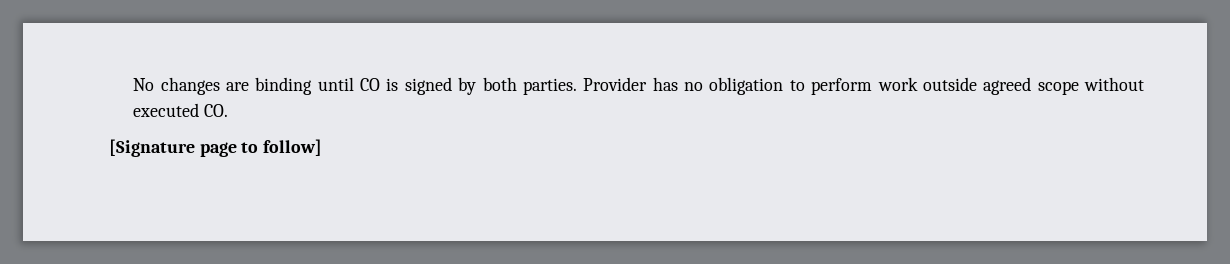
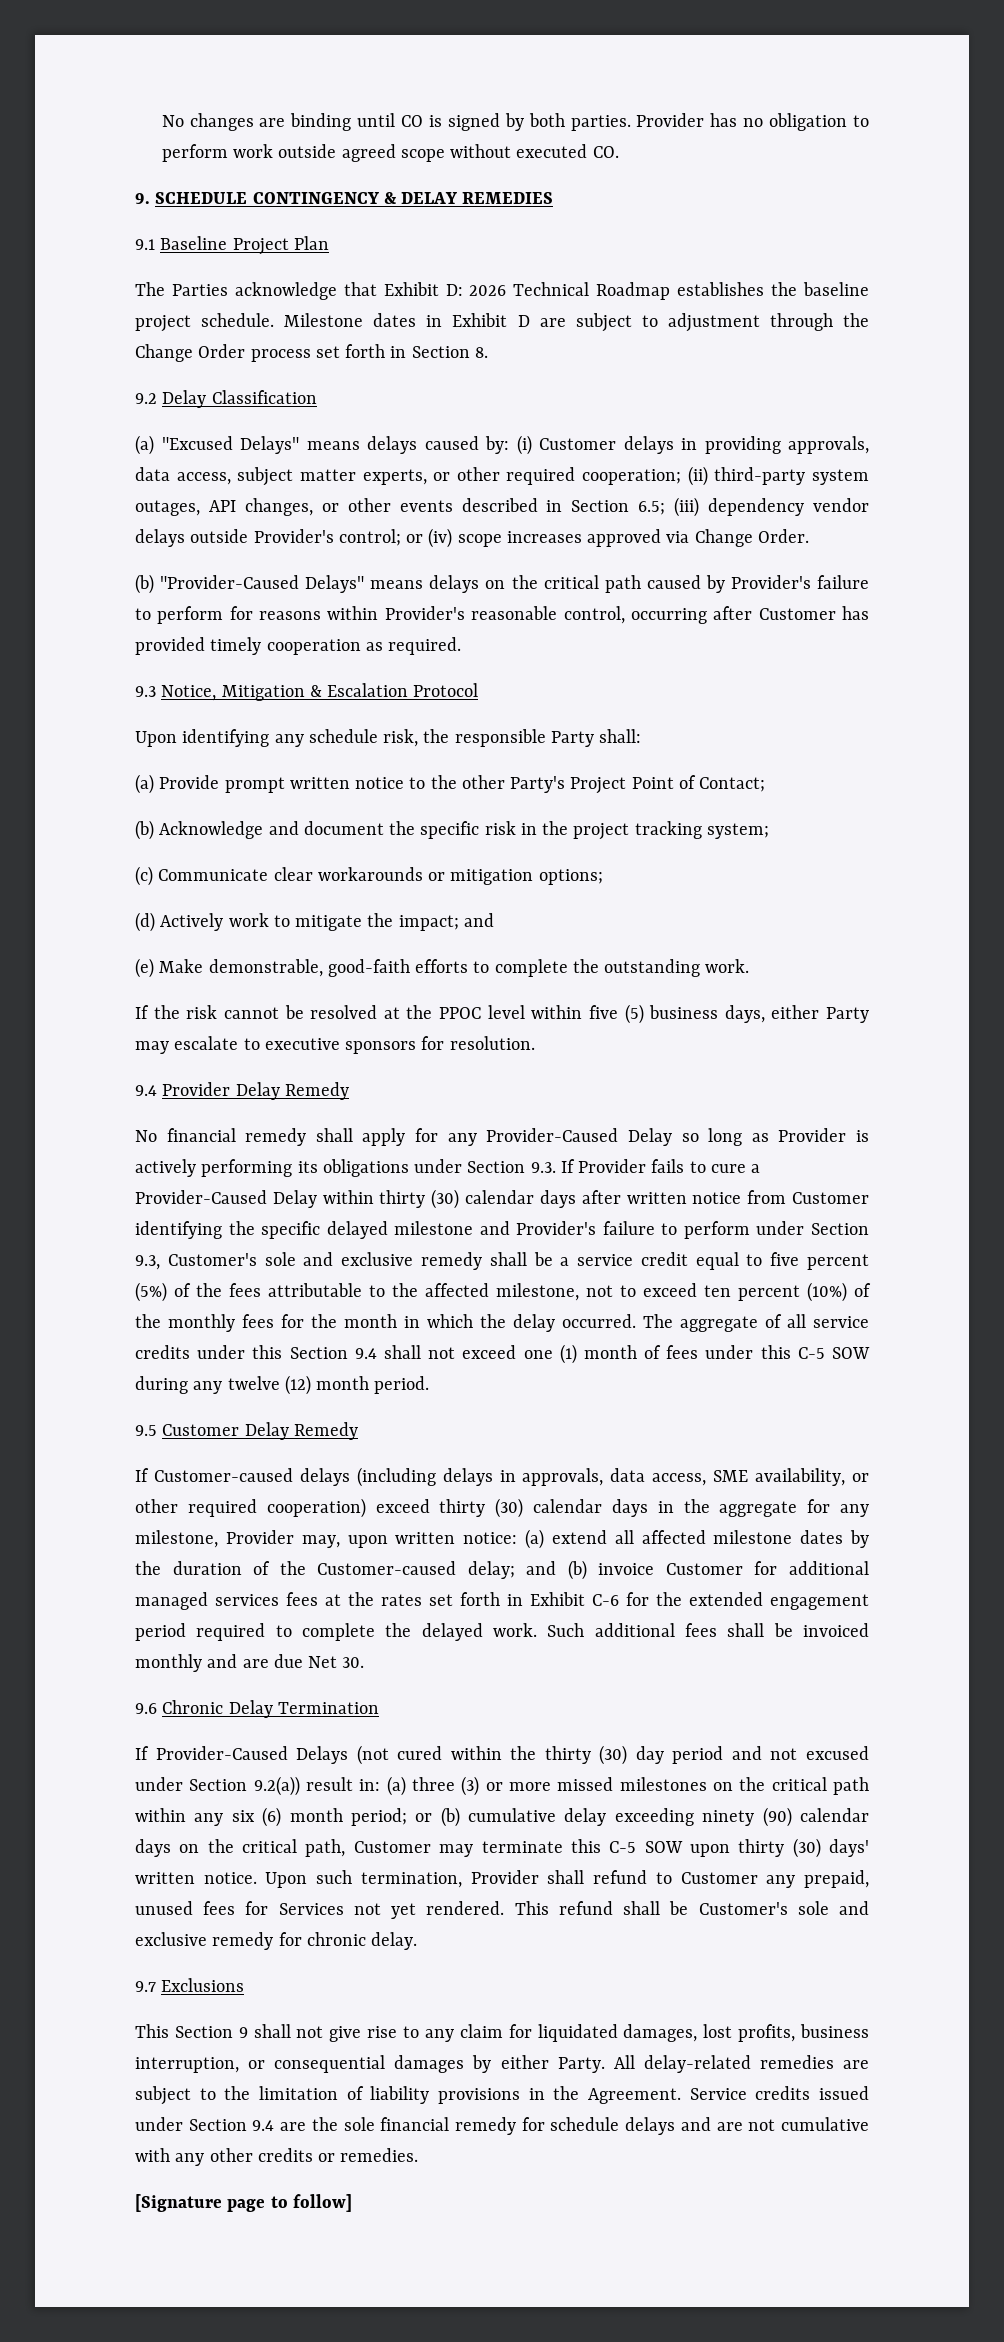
+ 9. SCHEDULE CONTINGENCY & DELAY REMEDIES
+ 9.1 Baseline Project Plan
+ The Parties acknowledge that Exhibit D: 2026 Technical Roadmap establishes the baseline project schedule. Milestone dates in Exhibit D are subject to adjustment through the Change Order process set forth in Section 8.
+ 9.2 Delay Classification
+ (a) "Excused Delays" means delays caused by: (i) Customer delays in providing approvals, data access, subject matter experts, or other required cooperation; (ii) third-party system outages, API changes, or other events described in Section 6.5; (iii) dependency vendor delays outside Provider's control; or (iv) scope increases approved via Change Order.
+ (b) "Provider-Caused Delays" means delays on the critical path caused by Provider's failure to perform for reasons within Provider's reasonable control, occurring after Customer has provided timely cooperation as required.
+ 9.3 Notice, Mitigation & Escalation Protocol
+ Upon identifying any schedule risk, the responsible Party shall:
+ (a) Provide prompt written notice to the other Party's Project Point of Contact;
+ (b) Acknowledge and document the specific risk in the project tracking system;
+ (c) Communicate clear workarounds or mitigation options;
+ (d) Actively work to mitigate the impact; and
+ (e) Make demonstrable, good-faith efforts to complete the outstanding work.
+ If the risk cannot be resolved at the PPOC level within five (5) business days, either Party may escalate to executive sponsors for resolution.
+ 9.4 Provider Delay Remedy
+ No financial remedy shall apply for any Provider-Caused Delay so long as Provider is actively performing its obligations under Section 9.3. If Provider fails to cure a Provider-Caused Delay within thirty (30) calendar days after written notice from Customer identifying the specific delayed milestone and Provider's failure to perform under Section 9.3, Customer's sole and exclusive remedy shall be a service credit equal to five percent (5%) of the fees attributable to the affected milestone, not to exceed ten percent (10%) of the monthly fees for the month in which the delay occurred. The aggregate of all service credits under this Section 9.4 shall not exceed one (1) month of fees under this C-5 SOW during any twelve (12) month period.
+ 9.5 Customer Delay Remedy
+ If Customer-caused delays (including delays in approvals, data access, SME availability, or other required cooperation) exceed thirty (30) calendar days in the aggregate for any milestone, Provider may, upon written notice: (a) extend all affected milestone dates by the duration of the Customer-caused delay; and (b) invoice Customer for additional managed services fees at the rates set forth in Exhibit C-6 for the extended engagement period required to complete the delayed work. Such additional fees shall be invoiced monthly and are due Net 30.
+ 9.6 Chronic Delay Termination
+ If Provider-Caused Delays (not cured within the thirty (30) day period and not excused under Section 9.2(a)) result in: (a) three (3) or more missed milestones on the critical path within any six (6) month period; or (b) cumulative delay exceeding ninety (90) calendar days on the critical path, Customer may terminate this C-5 SOW upon thirty (30) days' written notice. Upon such termination, Provider shall refund to Customer any prepaid, unused fees for Services not yet rendered. This refund shall be Customer's sole and exclusive remedy for chronic delay.
+ 9.7 Exclusions
+ This Section 9 shall not give rise to any claim for liquidated damages, lost profits, business interruption, or consequential damages by either Party. All delay-related remedies are subject to the limitation of liability provisions in the Agreement. Service credits issued under Section 9.4 are the sole financial remedy for schedule delays and are not cumulative with any other credits or remedies.

